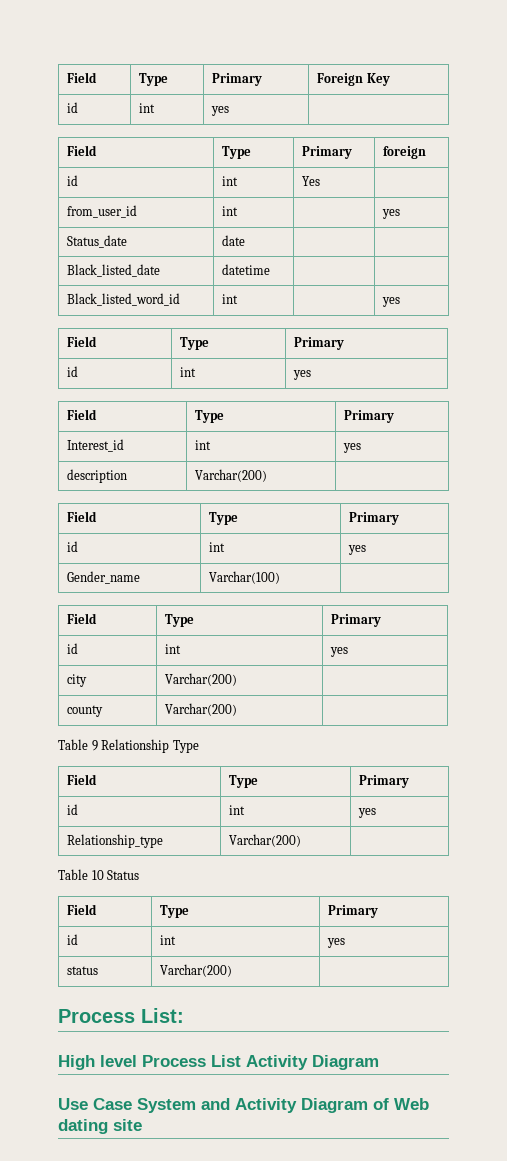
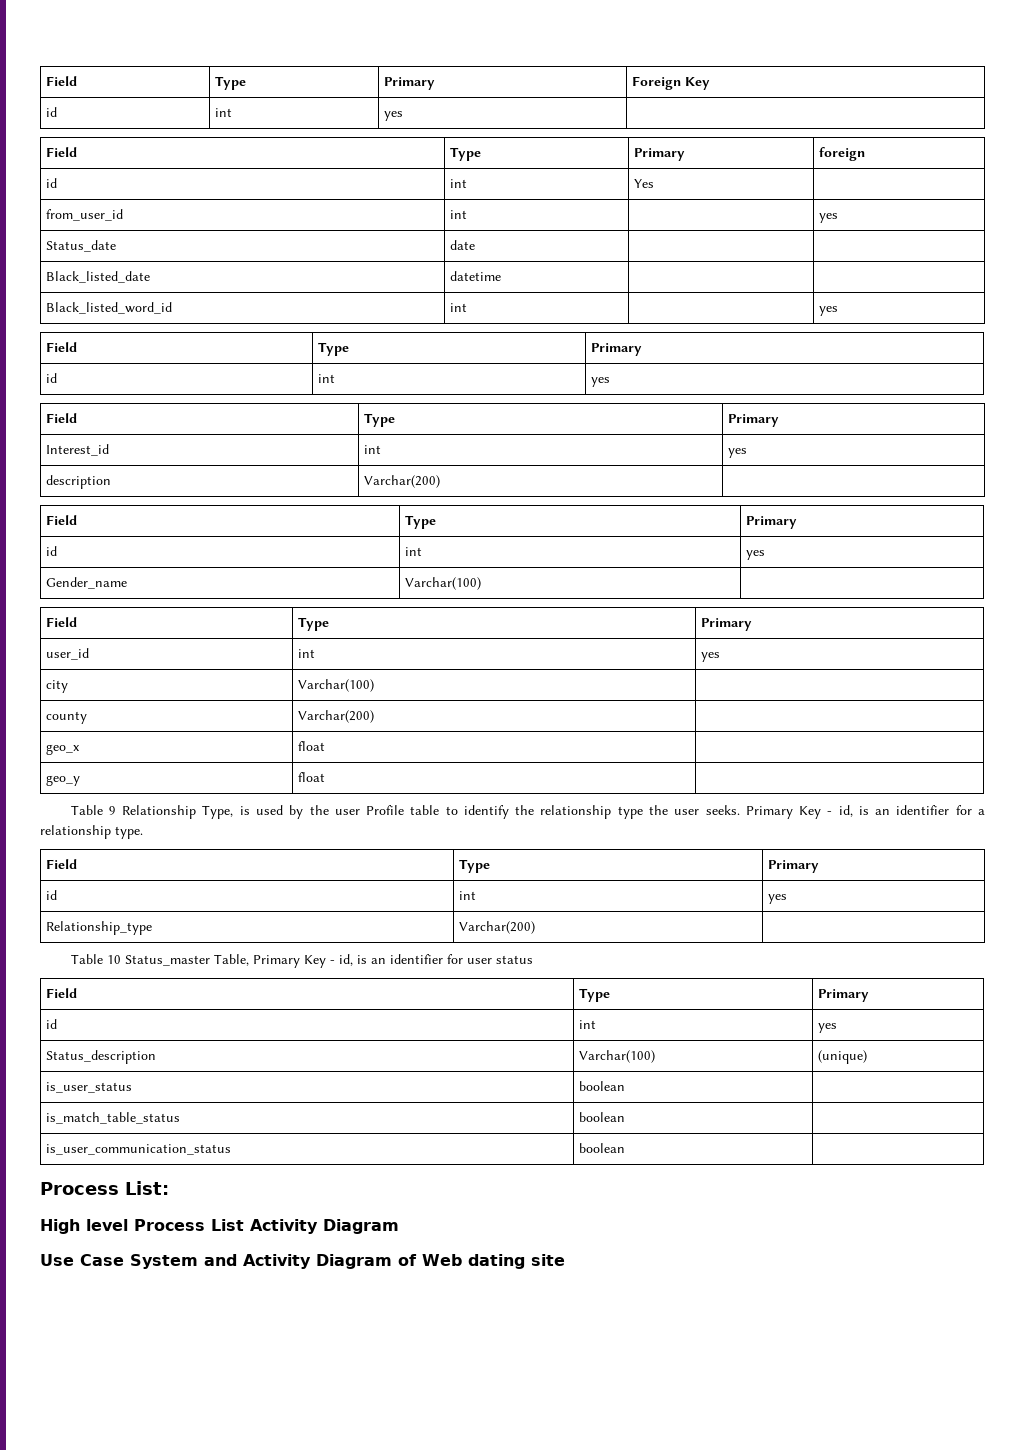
  Gender_name | Varchar(100) |
  Field | Type | Primary
- id | int | yes
+ user_id | int | yes
- city | Varchar(200) |
+ city | Varchar(100) |
+ geo_x | float |
+ geo_y | float |
- Table 9 Relationship Type
+ Table 9 Relationship Type, is used by the user Profile table to identify the relationship type the user seeks. Primary Key - id, is an identifier for a relationship type.
- Table 10 Status
+ Table 10 Status_master Table, Primary Key - id, is an identifier for user status
  Field | Type | Primary
  id | int | yes
- status | Varchar(200) |
+ Status_description | Varchar(100) | (unique)
+ is_user_status | boolean |
+ is_match_table_status | boolean |
+ is_user_communication_status | boolean |

